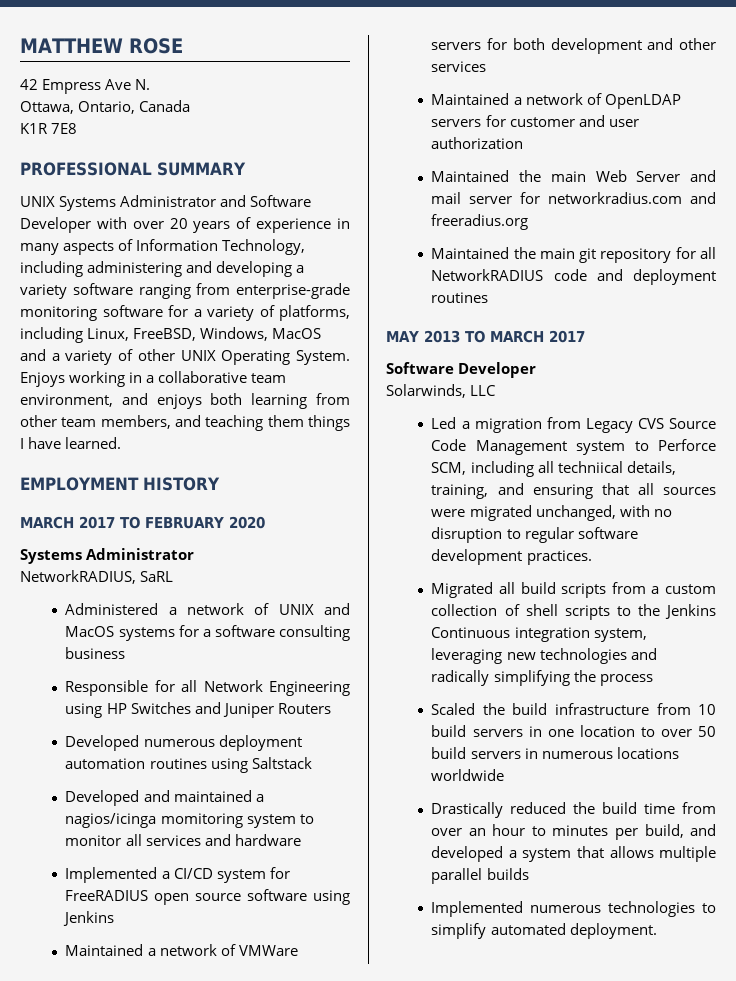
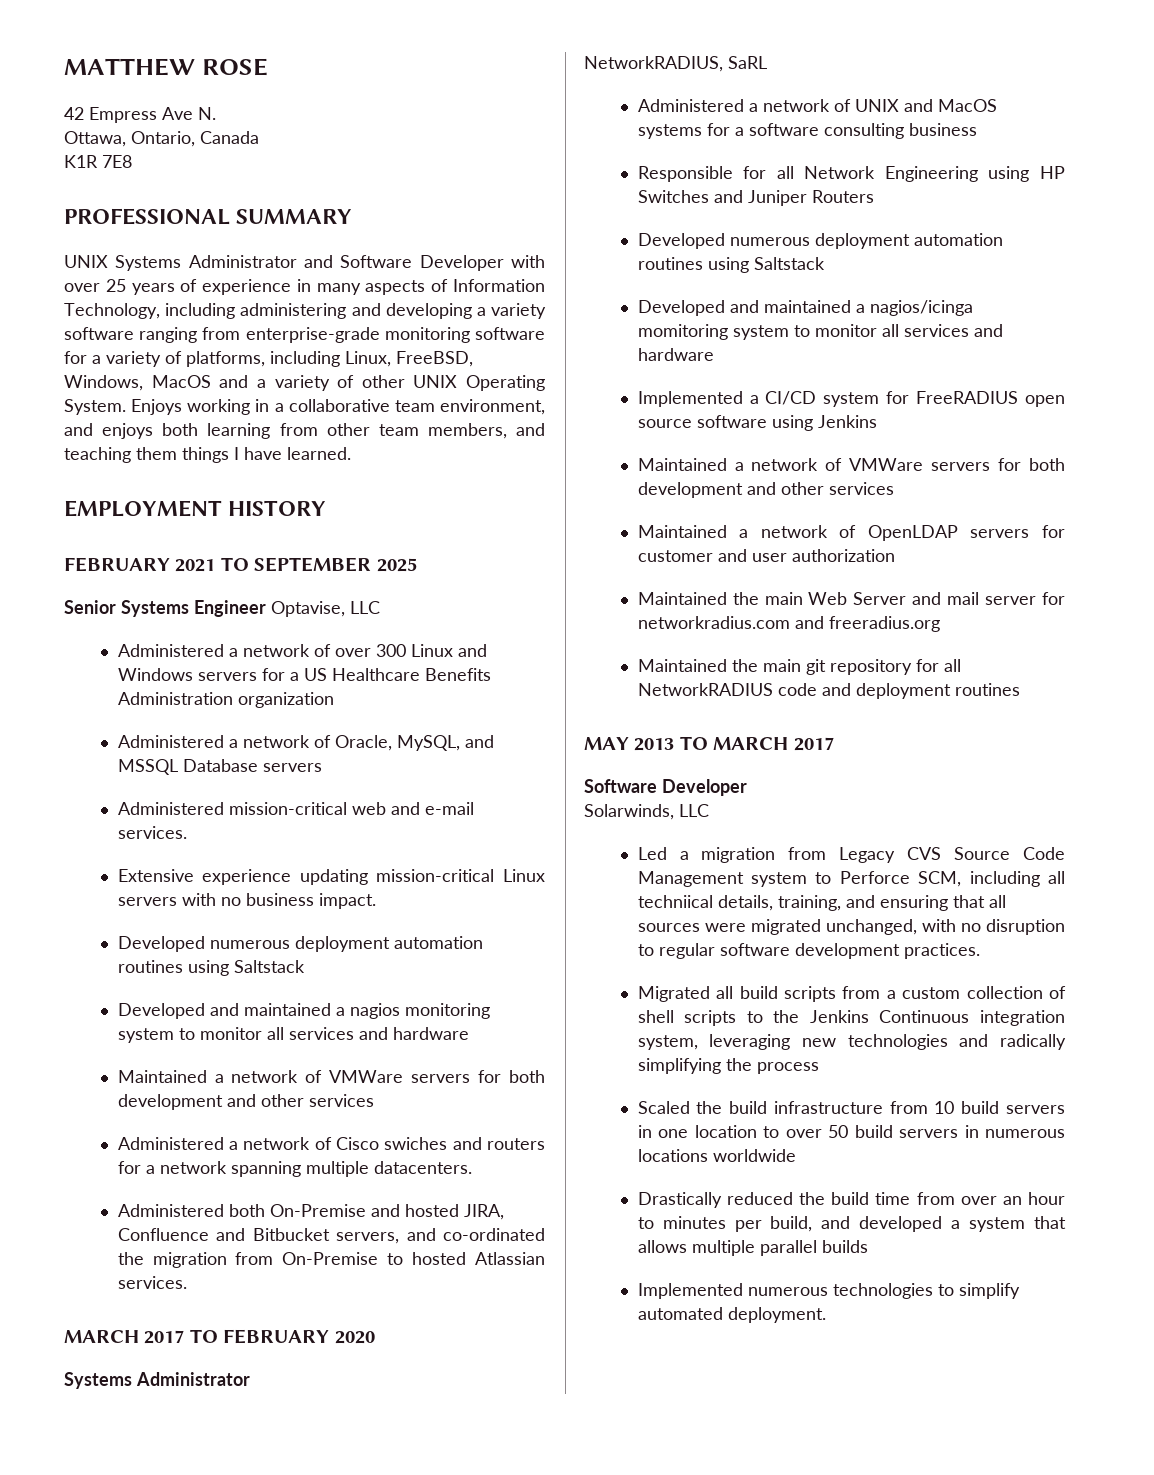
- UNIX Systems Administrator and Software Developer with over 20 years of experience in many aspects of Information Technology, including administering and developing a variety software ranging from enterprise-grade monitoring software for a variety of platforms, including Linux, FreeBSD, Windows, MacOS and a variety of other UNIX Operating System.
+ UNIX Systems Administrator and Software Developer with over 25 years of experience in many aspects of Information Technology, including administering and developing a variety software ranging from enterprise-grade monitoring software for a variety of platforms, including Linux, FreeBSD, Windows, MacOS and a variety of other UNIX Operating System.
+ FEBRUARY 2021 TO SEPTEMBER 2025
+ Senior Systems Engineer Optavise, LLC
+ Administered a network of over 300 Linux and Windows servers for a US Healthcare Benefits Administration organization
+ Administered a network of Oracle, MySQL, and MSSQL Database servers
+ Administered mission-critical web and e-mail services.
+ Extensive experience updating mission-critical Linux servers with no business impact.
+ Developed numerous deployment automation routines using Saltstack
+ Developed and maintained a nagios monitoring system to monitor all services and hardware
+ Maintained a network of VMWare servers for both development and other services
+ Administered a network of Cisco swiches and routers for a network spanning multiple datacenters.
+ Administered both On-Premise and hosted JIRA, Confluence and Bitbucket servers, and co-ordinated the migration from On-Premise to hosted Atlassian services.

